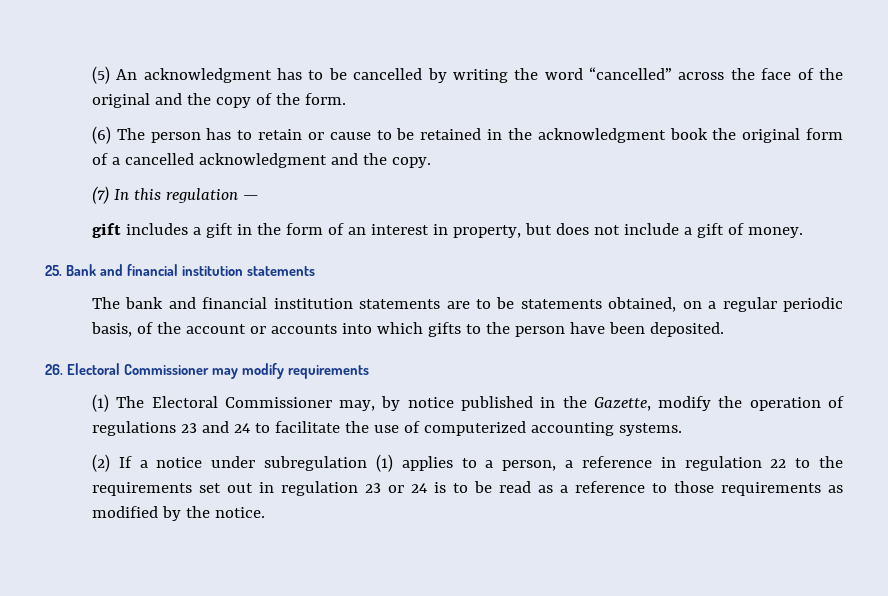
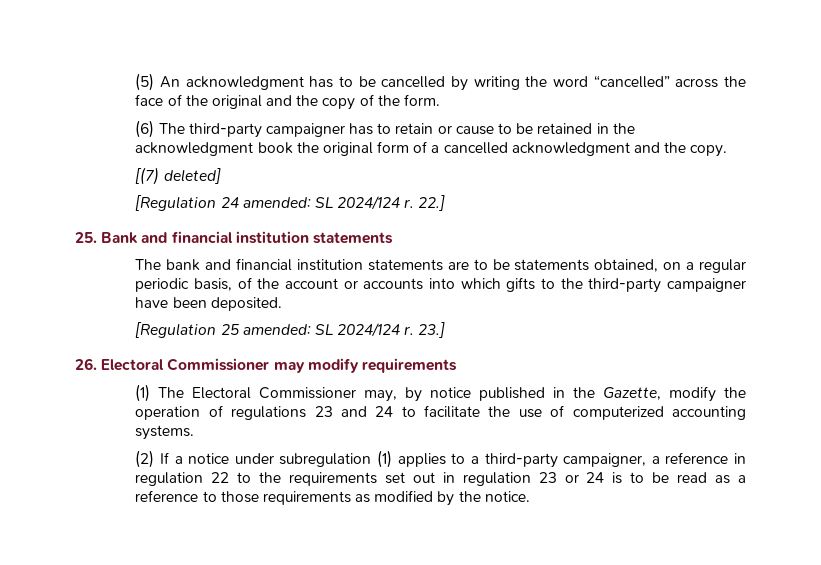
- (6) The person has to retain or cause to be retained in the acknowledgment book the original form of a cancelled acknowledgment and the copy.
+ (6) The third-party campaigner has to retain or cause to be retained in the acknowledgment book the original form of a cancelled acknowledgment and the copy.
- (7) In this regulation —
- gift includes a gift in the form of an interest in property, but does not include a gift of money.
+ [(7) deleted]
+ [Regulation 24 amended: SL 2024/124 r. 22.]
- The bank and financial institution statements are to be statements obtained, on a regular periodic basis, of the account or accounts into which gifts to the person have been deposited.
+ The bank and financial institution statements are to be statements obtained, on a regular periodic basis, of the account or accounts into which gifts to the third-party campaigner have been deposited.
+ [Regulation 25 amended: SL 2024/124 r. 23.]
- (2) If a notice under subregulation (1) applies to a person, a reference in regulation 22 to the requirements set out in regulation 23 or 24 is to be read as a reference to those requirements as modified by the notice.
+ (2) If a notice under subregulation (1) applies to a third-party campaigner, a reference in regulation 22 to the requirements set out in regulation 23 or 24 is to be read as a reference to those requirements as modified by the notice.

